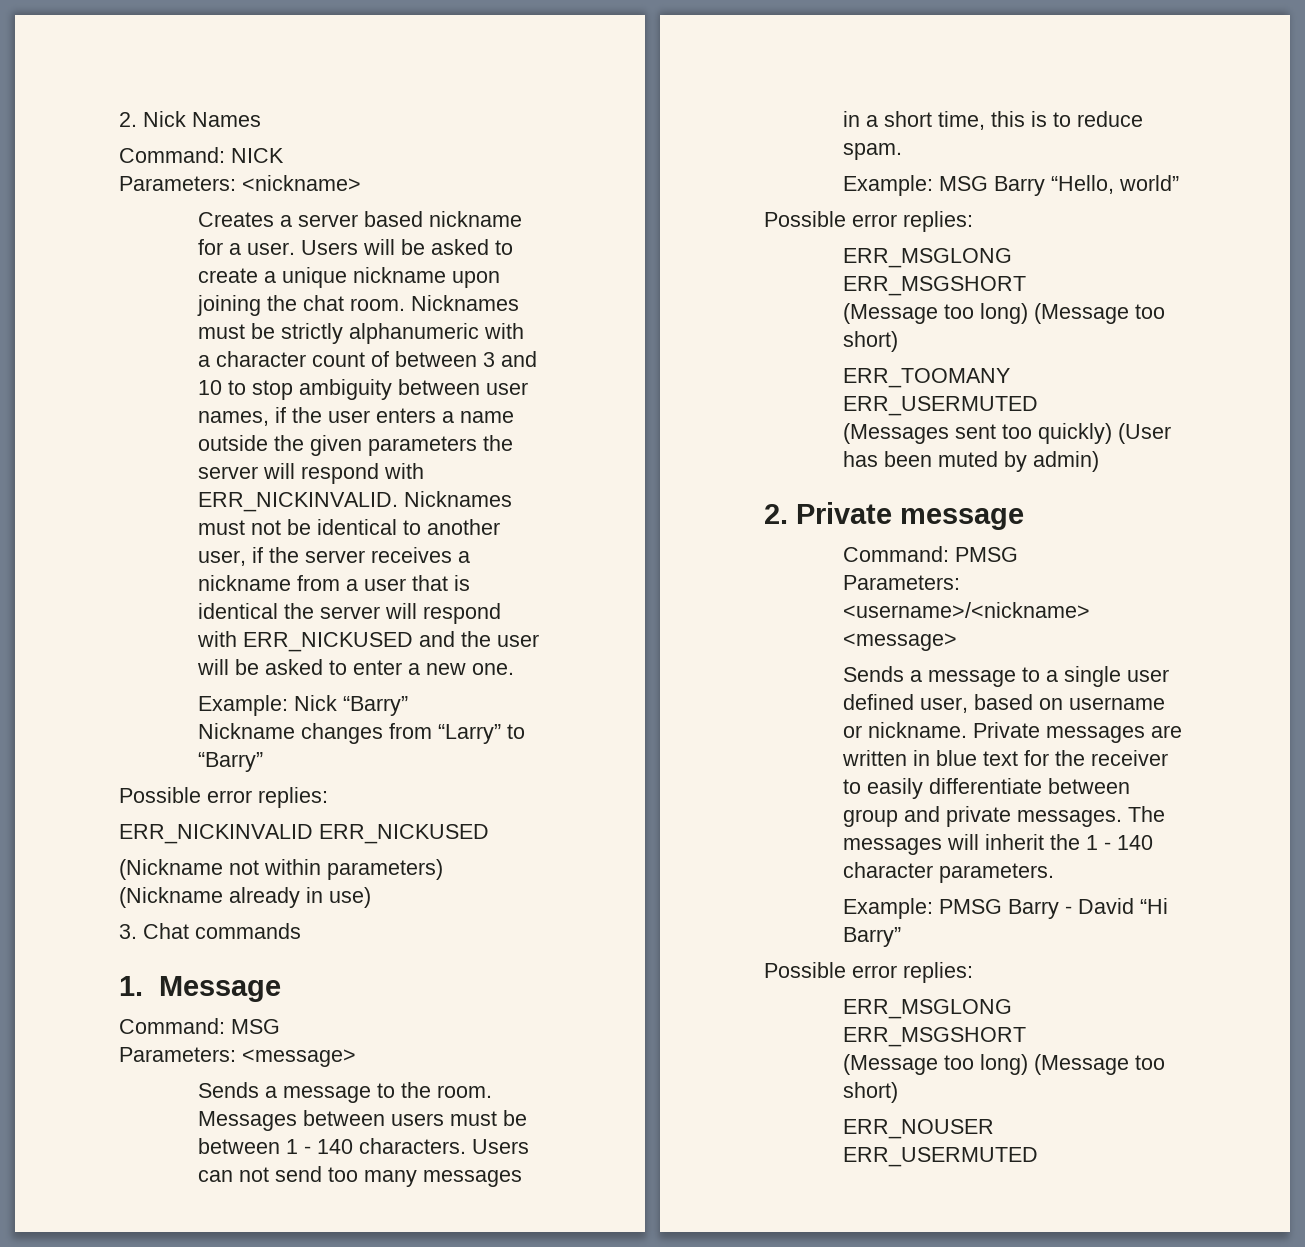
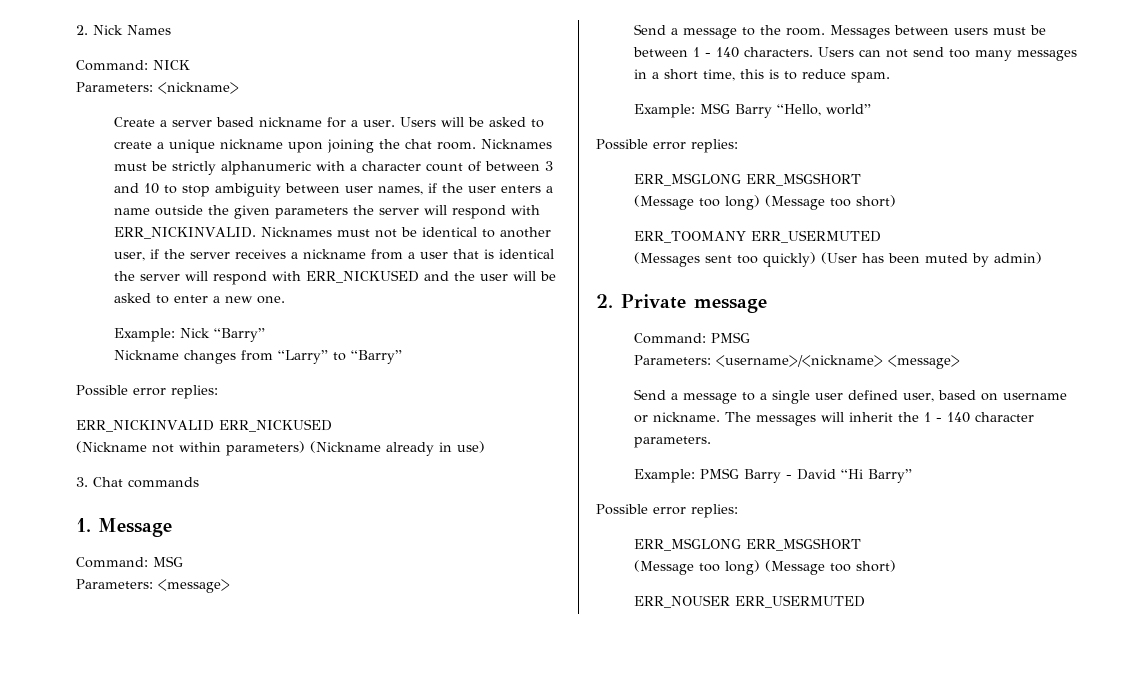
- Creates a server based nickname for a user.
+ Create a server based nickname for a user.
- Sends a message to the room.
+ Send a message to the room.
- Sends a message to a single user defined user, based on username or nickname.
+ Send a message to a single user defined user, based on username or nickname.
- Private messages are written in blue text for the receiver to easily differentiate between group and private messages.

